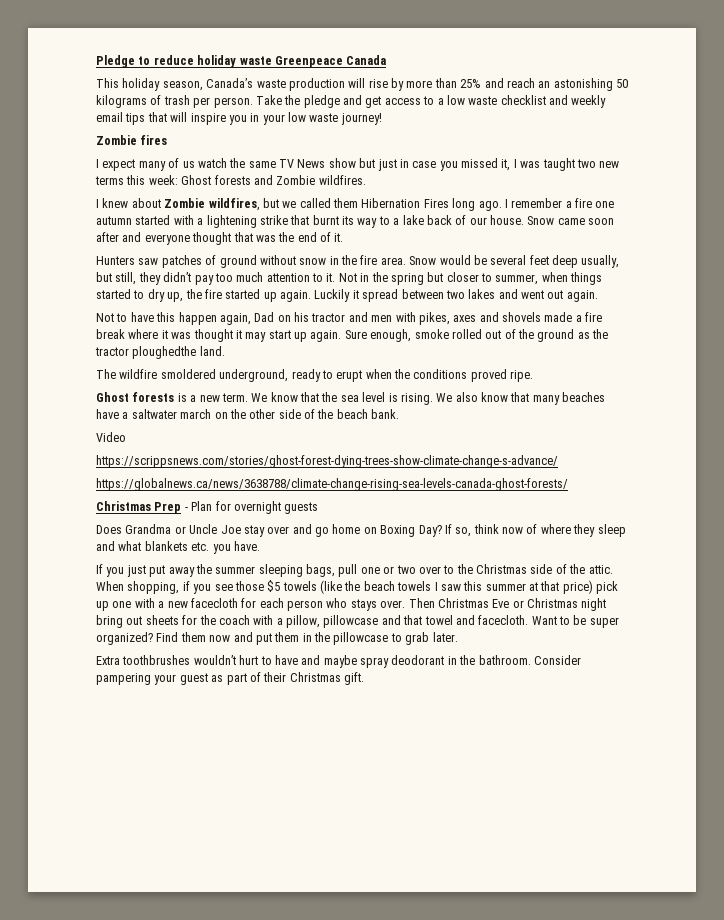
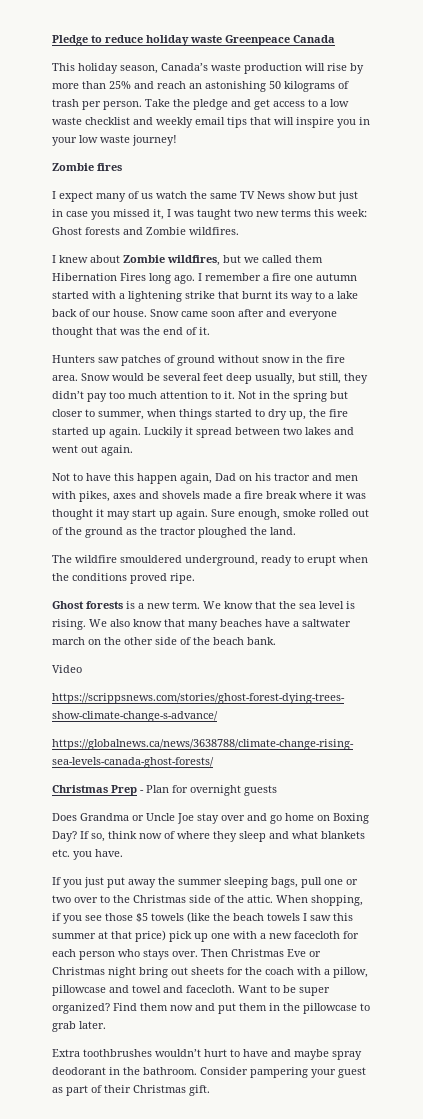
- Sure enough, smoke rolled out of the ground as the tractor ploughedthe land.
+ Sure enough, smoke rolled out of the ground as the tractor ploughed the land.
- The wildfire smoldered underground, ready to erupt when the conditions proved ripe.
+ The wildfire smouldered underground, ready to erupt when the conditions proved ripe.
- Then Christmas Eve or Christmas night bring out sheets for the coach with a pillow, pillowcase and that towel and facecloth.
+ Then Christmas Eve or Christmas night bring out sheets for the coach with a pillow, pillowcase and towel and facecloth.

